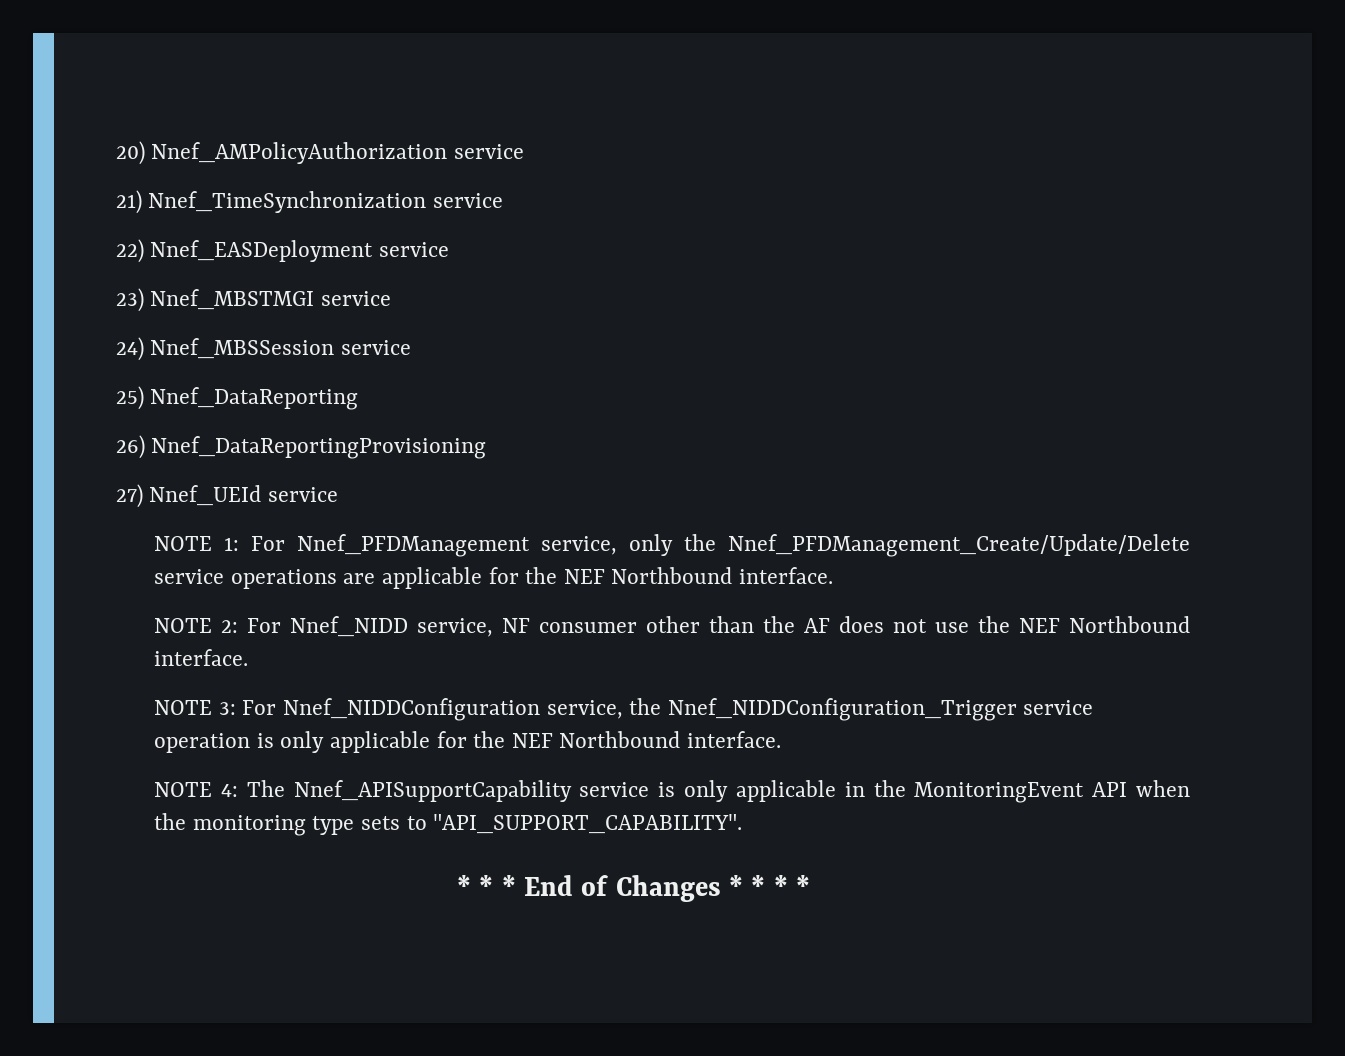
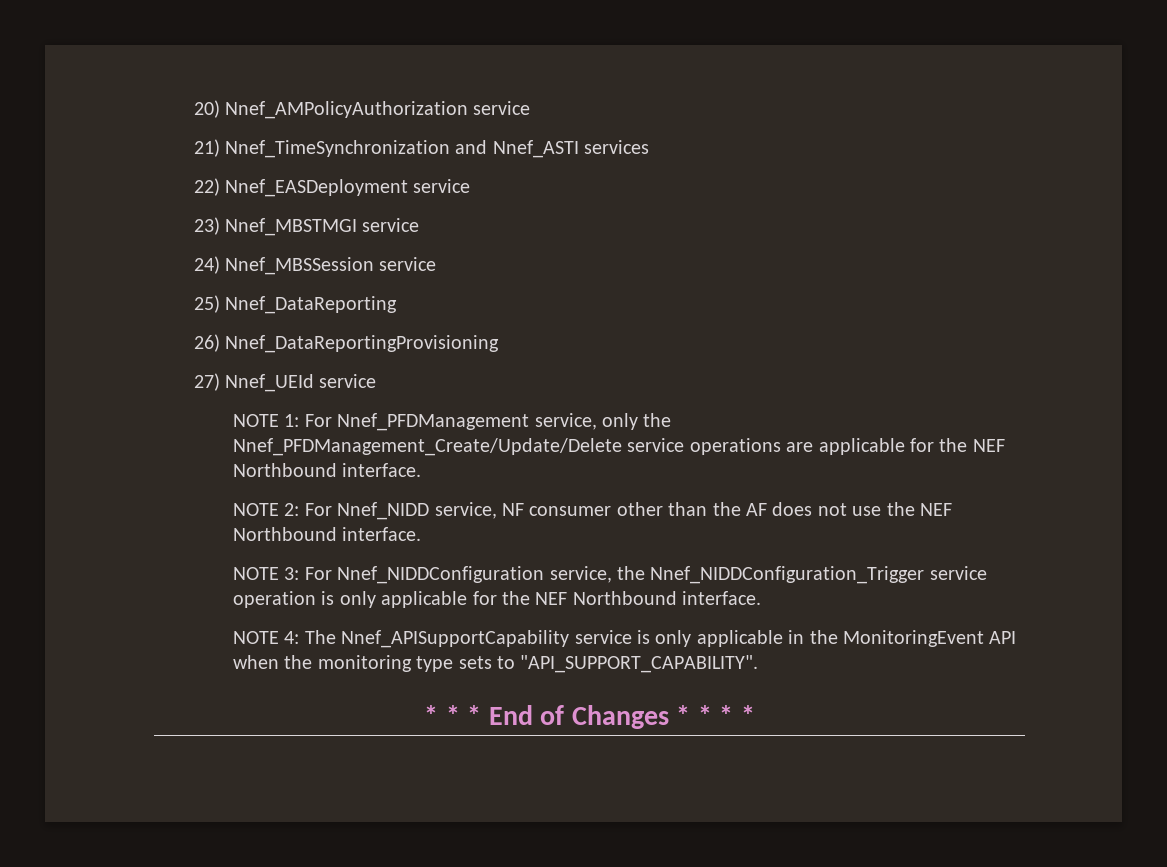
- 21) Nnef_TimeSynchronization service
+ 21) Nnef_TimeSynchronization and Nnef_ASTI services

